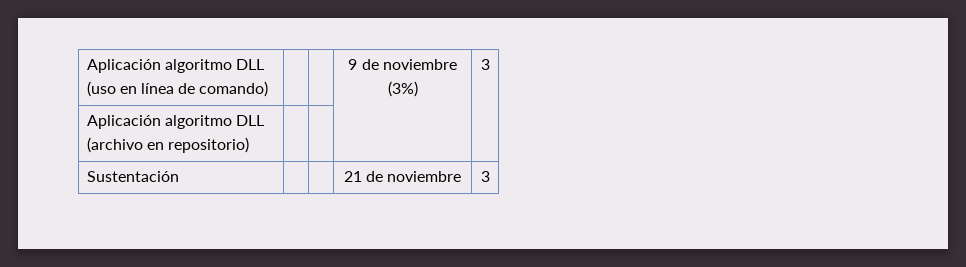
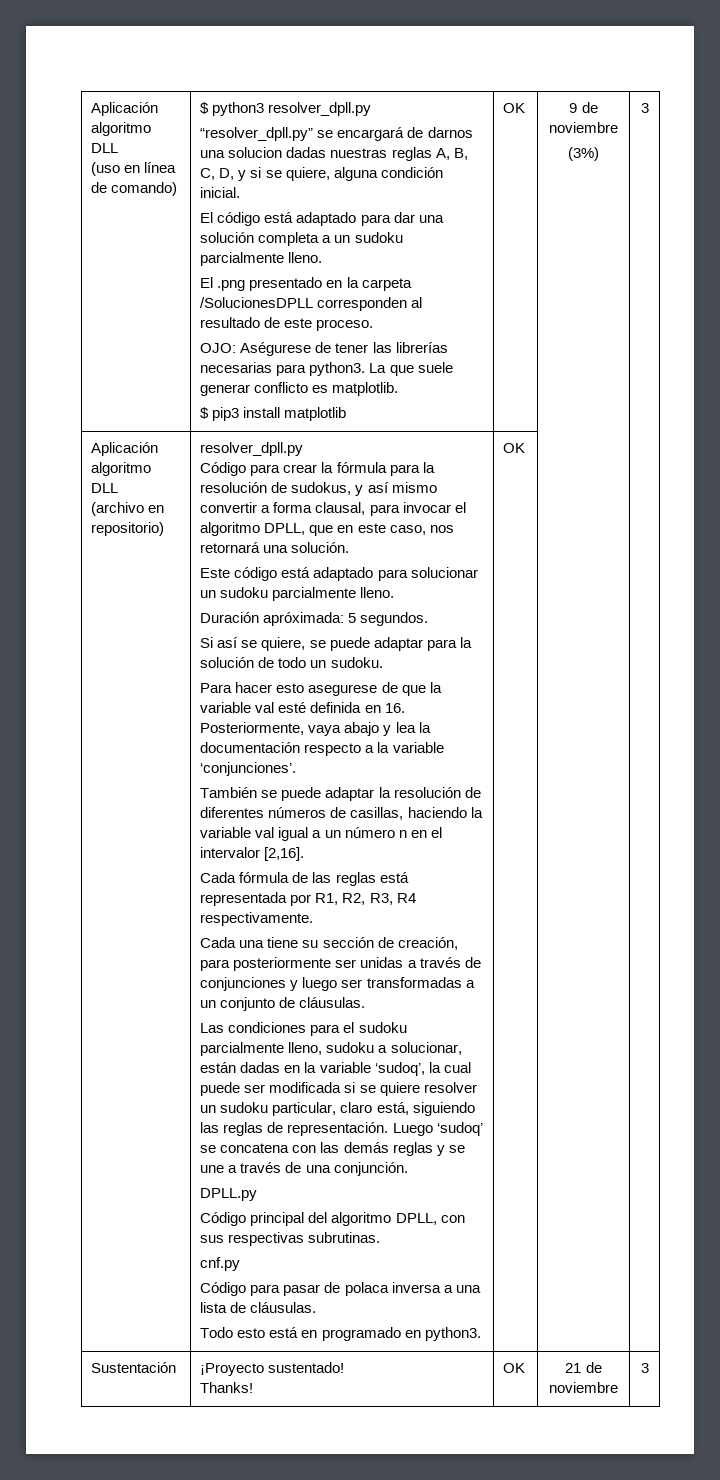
+ $ python3 resolver_dpll.py
+ “resolver_dpll.py” se encargará de darnos una solucion dadas nuestras reglas A, B, C, D, y si se quiere, alguna condición inicial.
+ El código está adaptado para dar una solución completa a un sudoku parcialmente lleno.
+ El .png presentado en la carpeta /SolucionesDPLL corresponden al resultado de este proceso.
+ OJO: Aségurese de tener las librerías necesarias para python3. La que suele generar conflicto es matplotlib.
+ $ pip3 install matplotlib | OK
- (archivo en repositorio) | | | |
- Sustentación | | | 21 de noviembre | 3
+ (archivo en repositorio) | resolver_dpll.py
+ Código para crear la fórmula para la resolución de sudokus, y así mismo convertir a forma clausal, para invocar el algoritmo DPLL, que en este caso, nos retornará una solución.
+ Este código está adaptado para solucionar un sudoku parcialmente lleno.
+ Duración apróximada: 5 segundos.
+ Si así se quiere, se puede adaptar para la solución de todo un sudoku.
+ Para hacer esto asegurese de que la variable val esté definida en 16. Posteriormente, vaya abajo y lea la documentación respecto a la variable ‘conjunciones’.
+ También se puede adaptar la resolución de diferentes números de casillas, haciendo la variable val igual a un número n en el intervalor [2,16].
+ Cada fórmula de las reglas está representada por R1, R2, R3, R4 respectivamente.
+ Cada una tiene su sección de creación, para posteriormente ser unidas a través de conjunciones y luego ser transformadas a un conjunto de cláusulas.
+ Las condiciones para el sudoku parcialmente lleno, sudoku a solucionar, están dadas en la variable ‘sudoq’, la cual puede ser modificada si se quiere resolver un sudoku particular, claro está, siguiendo las reglas de representación. Luego ‘sudoq’ se concatena con las demás reglas y se une a través de una conjunción.
+ DPLL.py
+ Código principal del algoritmo DPLL, con sus respectivas subrutinas.
+ cnf.py
+ Código para pasar de polaca inversa a una lista de cláusulas.
+ Todo esto está en programado en python3. | OK | |
+ Sustentación | ¡Proyecto sustentado!
+ Thanks! | OK | 21 de noviembre | 3

